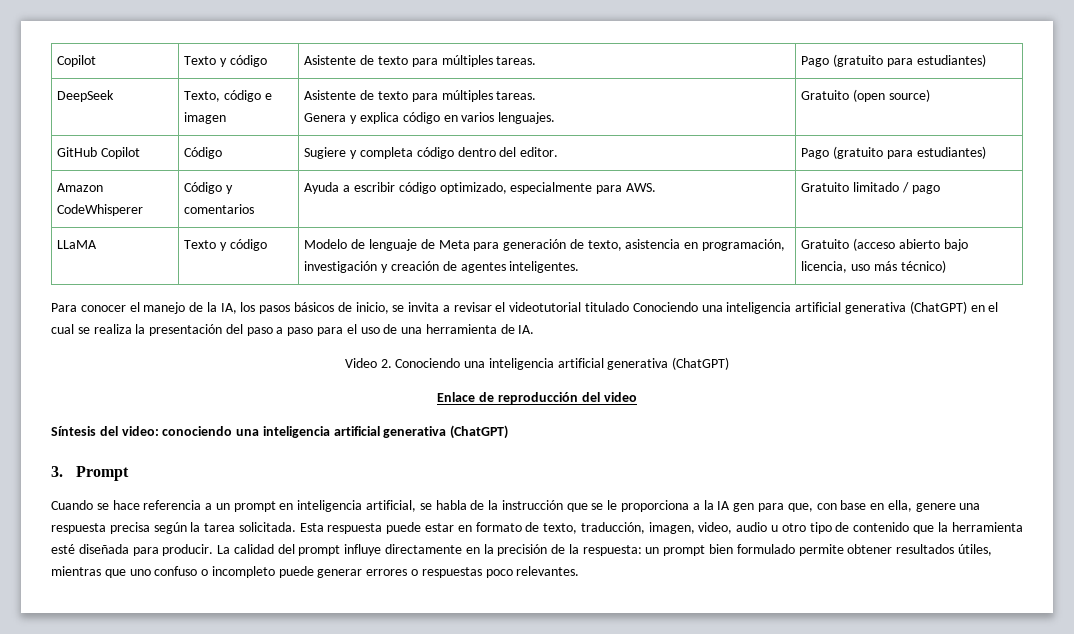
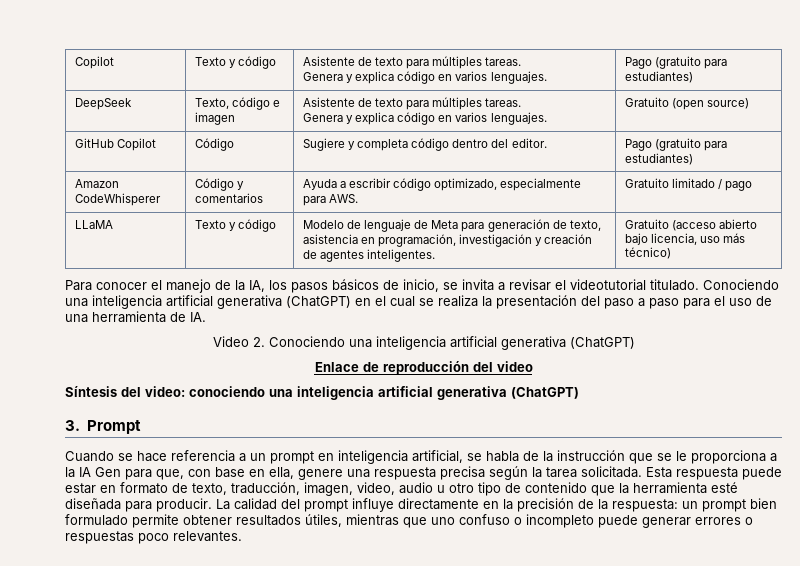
- Copilot | Texto y código | Asistente de texto para múltiples tareas. | Pago (gratuito para estudiantes)
+ Copilot | Texto y código | Asistente de texto para múltiples tareas.
+ Genera y explica código en varios lenguajes. | Pago (gratuito para estudiantes)
- Para conocer el manejo de la IA, los pasos básicos de inicio, se invita a revisar el videotutorial titulado Conociendo una inteligencia artificial generativa (ChatGPT) en el cual se realiza la presentación del paso a paso para el uso de una herramienta de IA.
+ Para conocer el manejo de la IA, los pasos básicos de inicio, se invita a revisar el videotutorial titulado. Conociendo una inteligencia artificial generativa (ChatGPT) en el cual se realiza la presentación del paso a paso para el uso de una herramienta de IA.
- Cuando se hace referencia a un prompt en inteligencia artificial, se habla de la instrucción que se le proporciona a la IA gen para que, con base en ella, genere una respuesta precisa según la tarea solicitada.
+ Cuando se hace referencia a un prompt en inteligencia artificial, se habla de la instrucción que se le proporciona a la IA Gen para que, con base en ella, genere una respuesta precisa según la tarea solicitada.

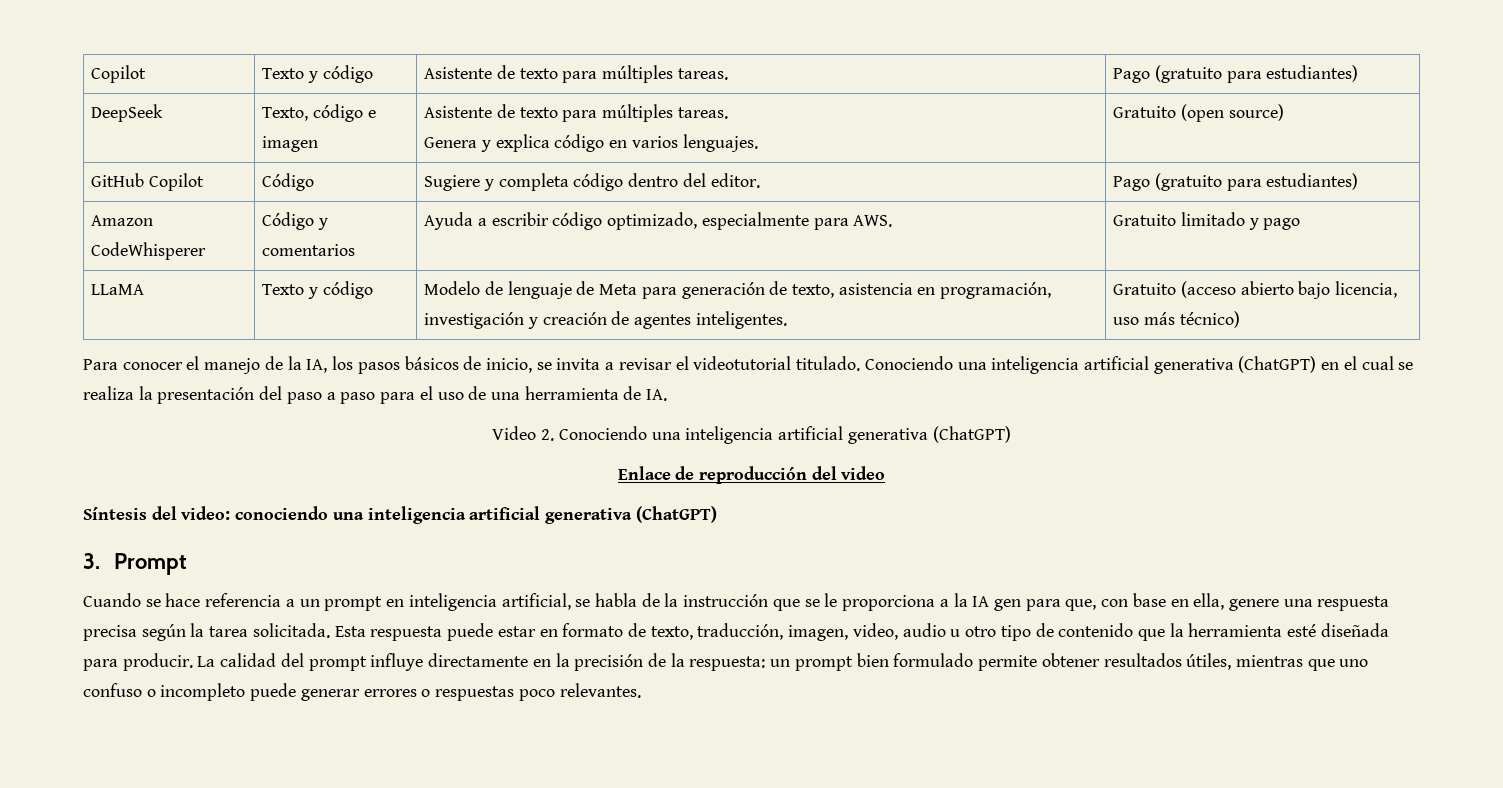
- Copilot | Texto y código | Asistente de texto para múltiples tareas.
- Genera y explica código en varios lenguajes. | Pago (gratuito para estudiantes)
+ Copilot | Texto y código | Asistente de texto para múltiples tareas. | Pago (gratuito para estudiantes)
- Amazon CodeWhisperer | Código y comentarios | Ayuda a escribir código optimizado, especialmente para AWS. | Gratuito limitado / pago
+ Amazon CodeWhisperer | Código y comentarios | Ayuda a escribir código optimizado, especialmente para AWS. | Gratuito limitado y pago
- Cuando se hace referencia a un prompt en inteligencia artificial, se habla de la instrucción que se le proporciona a la IA Gen para que, con base en ella, genere una respuesta precisa según la tarea solicitada.
+ Cuando se hace referencia a un prompt en inteligencia artificial, se habla de la instrucción que se le proporciona a la IA gen para que, con base en ella, genere una respuesta precisa según la tarea solicitada.

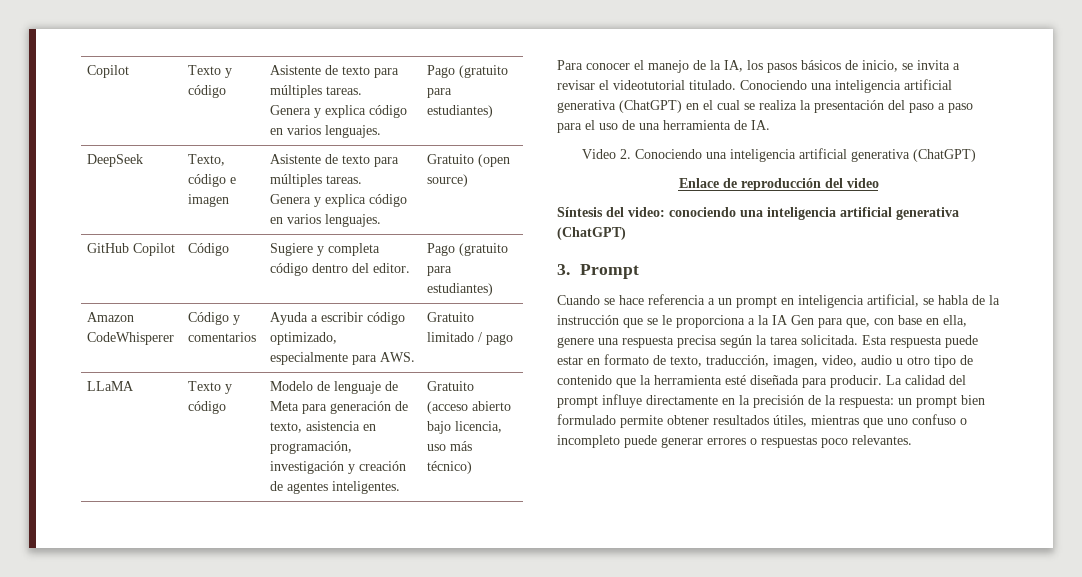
- Copilot | Texto y código | Asistente de texto para múltiples tareas. | Pago (gratuito para estudiantes)
+ Copilot | Texto y código | Asistente de texto para múltiples tareas.
+ Genera y explica código en varios lenguajes. | Pago (gratuito para estudiantes)
- Amazon CodeWhisperer | Código y comentarios | Ayuda a escribir código optimizado, especialmente para AWS. | Gratuito limitado y pago
+ Amazon CodeWhisperer | Código y comentarios | Ayuda a escribir código optimizado, especialmente para AWS. | Gratuito limitado / pago
- Cuando se hace referencia a un prompt en inteligencia artificial, se habla de la instrucción que se le proporciona a la IA gen para que, con base en ella, genere una respuesta precisa según la tarea solicitada.
+ Cuando se hace referencia a un prompt en inteligencia artificial, se habla de la instrucción que se le proporciona a la IA Gen para que, con base en ella, genere una respuesta precisa según la tarea solicitada.

